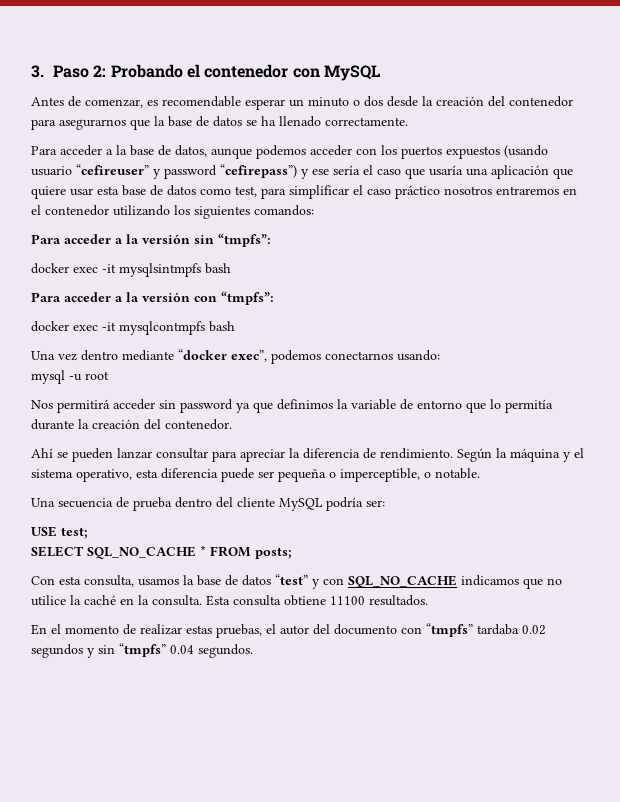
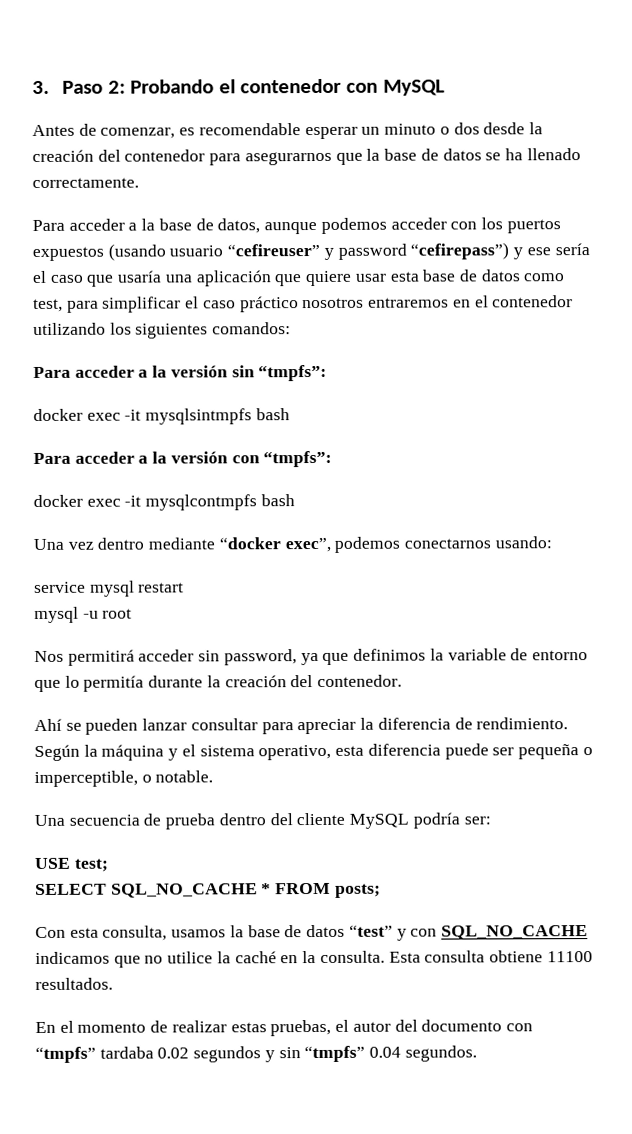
+ service mysql restart
- Nos permitirá acceder sin password ya que definimos la variable de entorno que lo permitía durante la creación del contenedor.
+ Nos permitirá acceder sin password, ya que definimos la variable de entorno que lo permitía durante la creación del contenedor.

